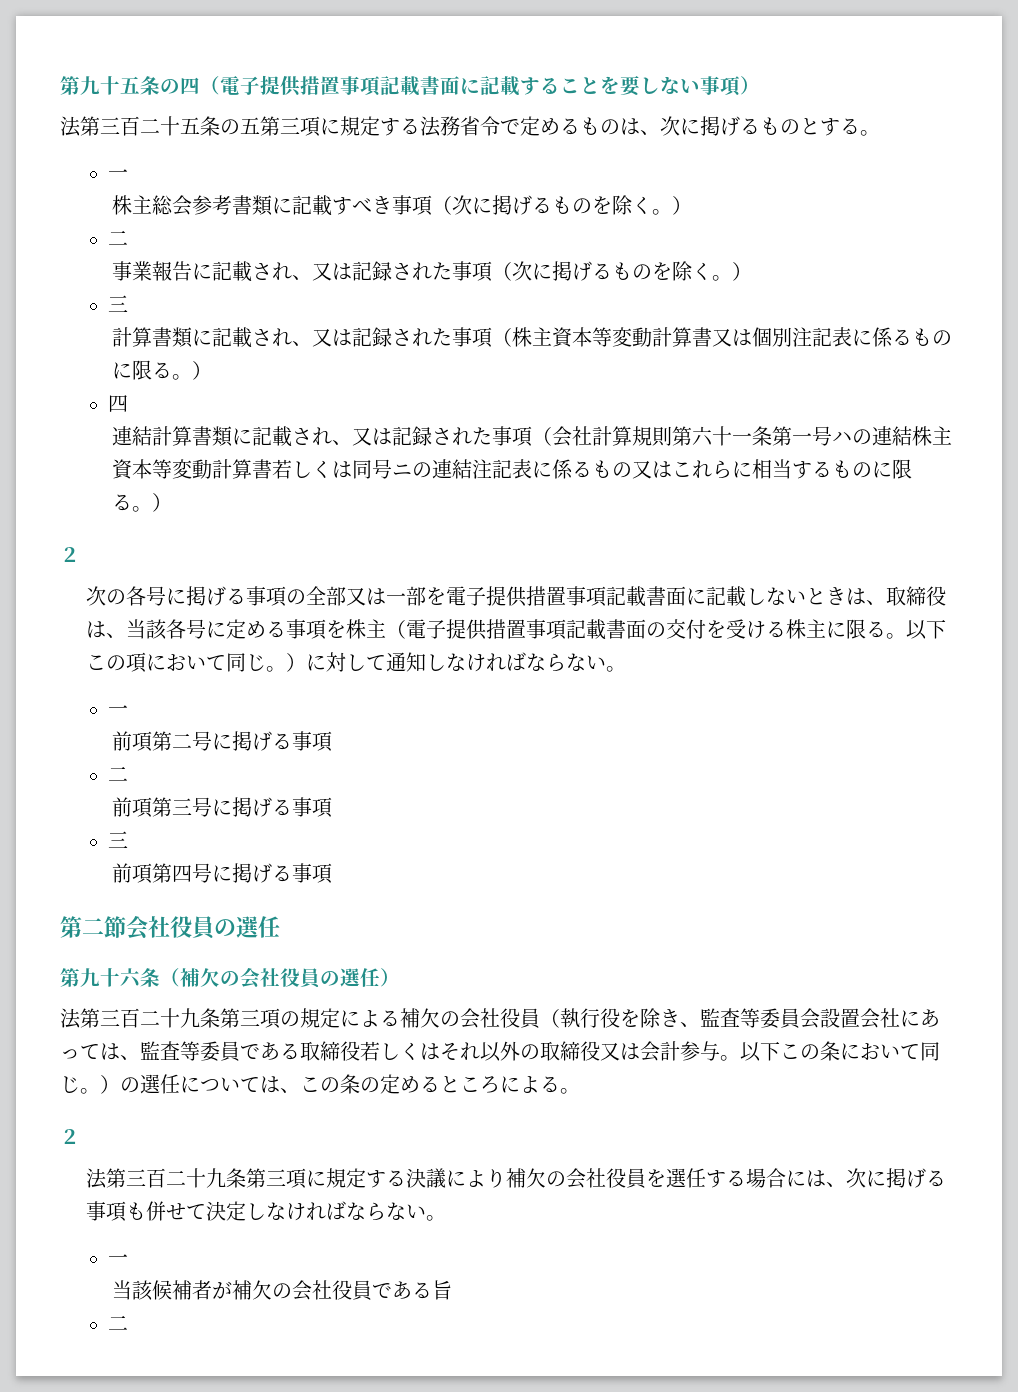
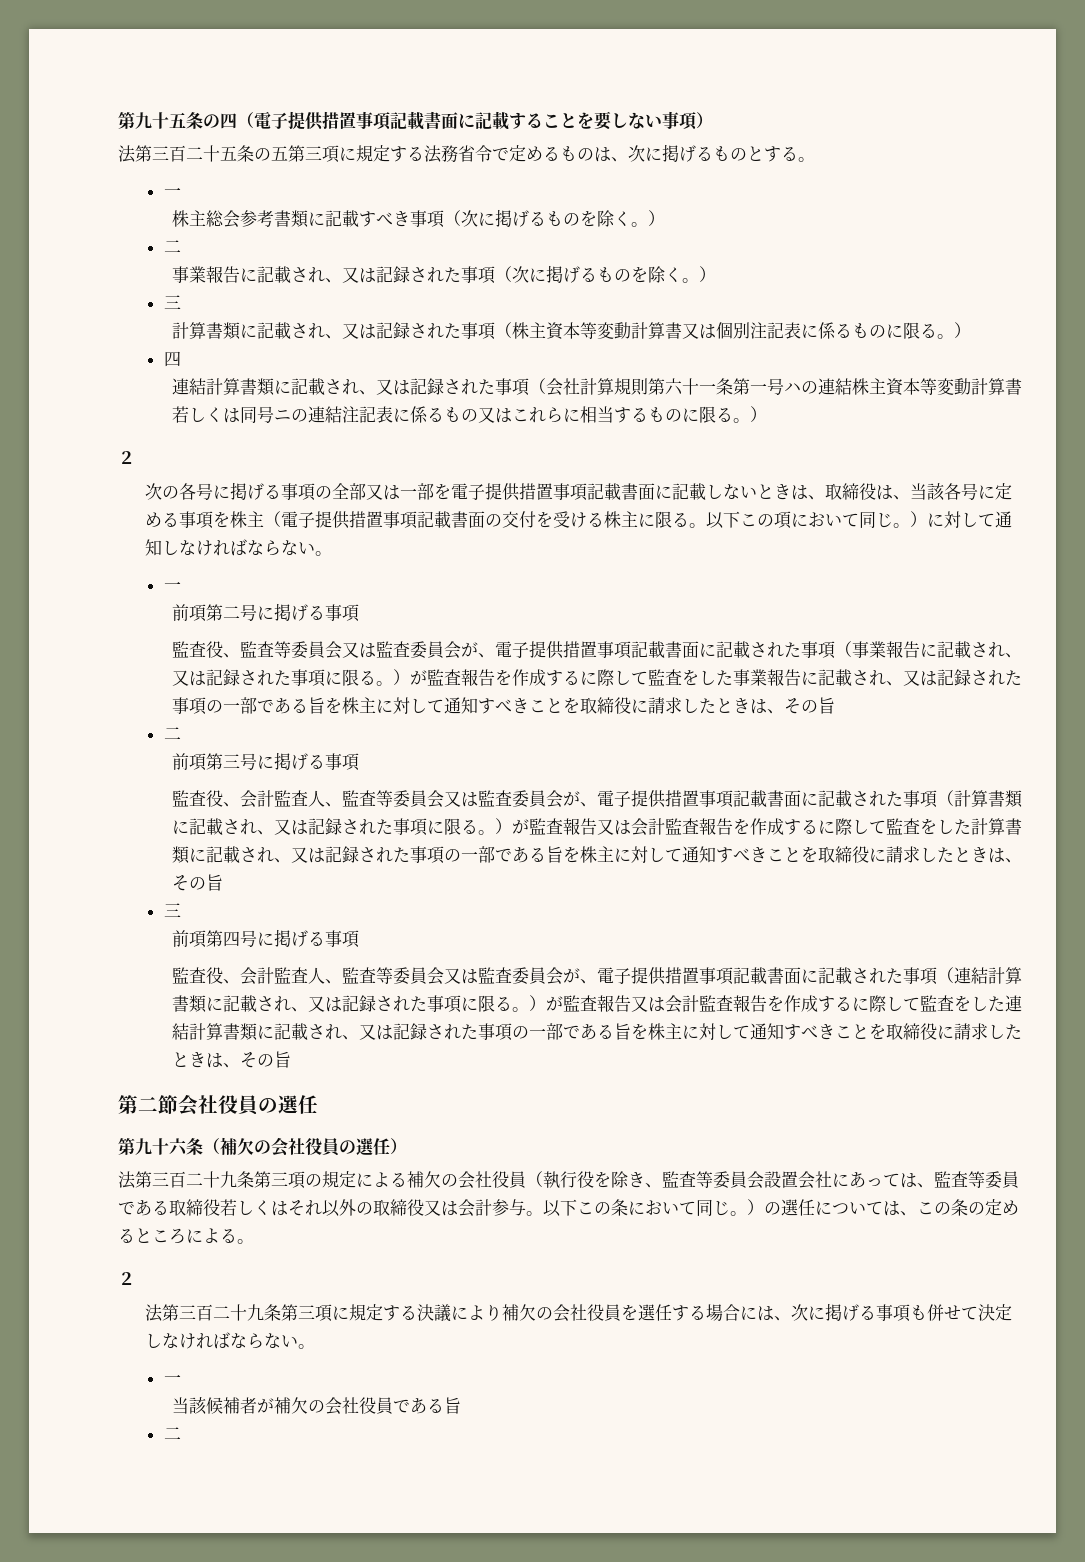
+ 監査役、監査等委員会又は監査委員会が、電子提供措置事項記載書面に記載された事項（事業報告に記載され、又は記録された事項に限る。）が監査報告を作成するに際して監査をした事業報告に記載され、又は記録された事項の一部である旨を株主に対して通知すべきことを取締役に請求したときは、その旨
+ 監査役、会計監査人、監査等委員会又は監査委員会が、電子提供措置事項記載書面に記載された事項（計算書類に記載され、又は記録された事項に限る。）が監査報告又は会計監査報告を作成するに際して監査をした計算書類に記載され、又は記録された事項の一部である旨を株主に対して通知すべきことを取締役に請求したときは、その旨
+ 監査役、会計監査人、監査等委員会又は監査委員会が、電子提供措置事項記載書面に記載された事項（連結計算書類に記載され、又は記録された事項に限る。）が監査報告又は会計監査報告を作成するに際して監査をした連結計算書類に記載され、又は記録された事項の一部である旨を株主に対して通知すべきことを取締役に請求したときは、その旨

